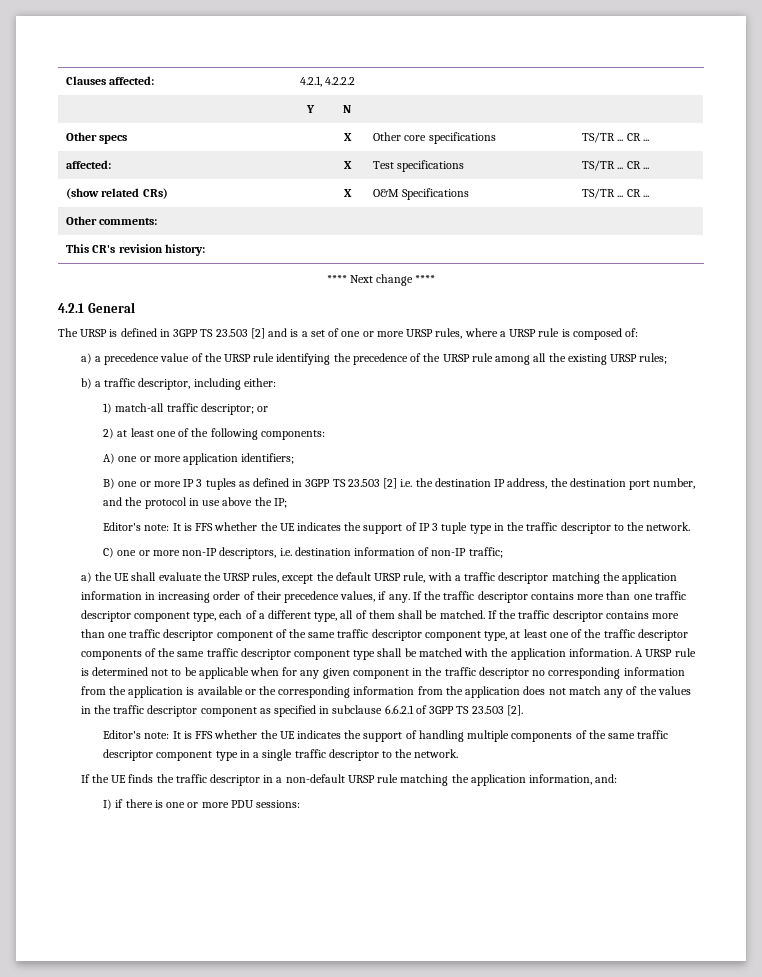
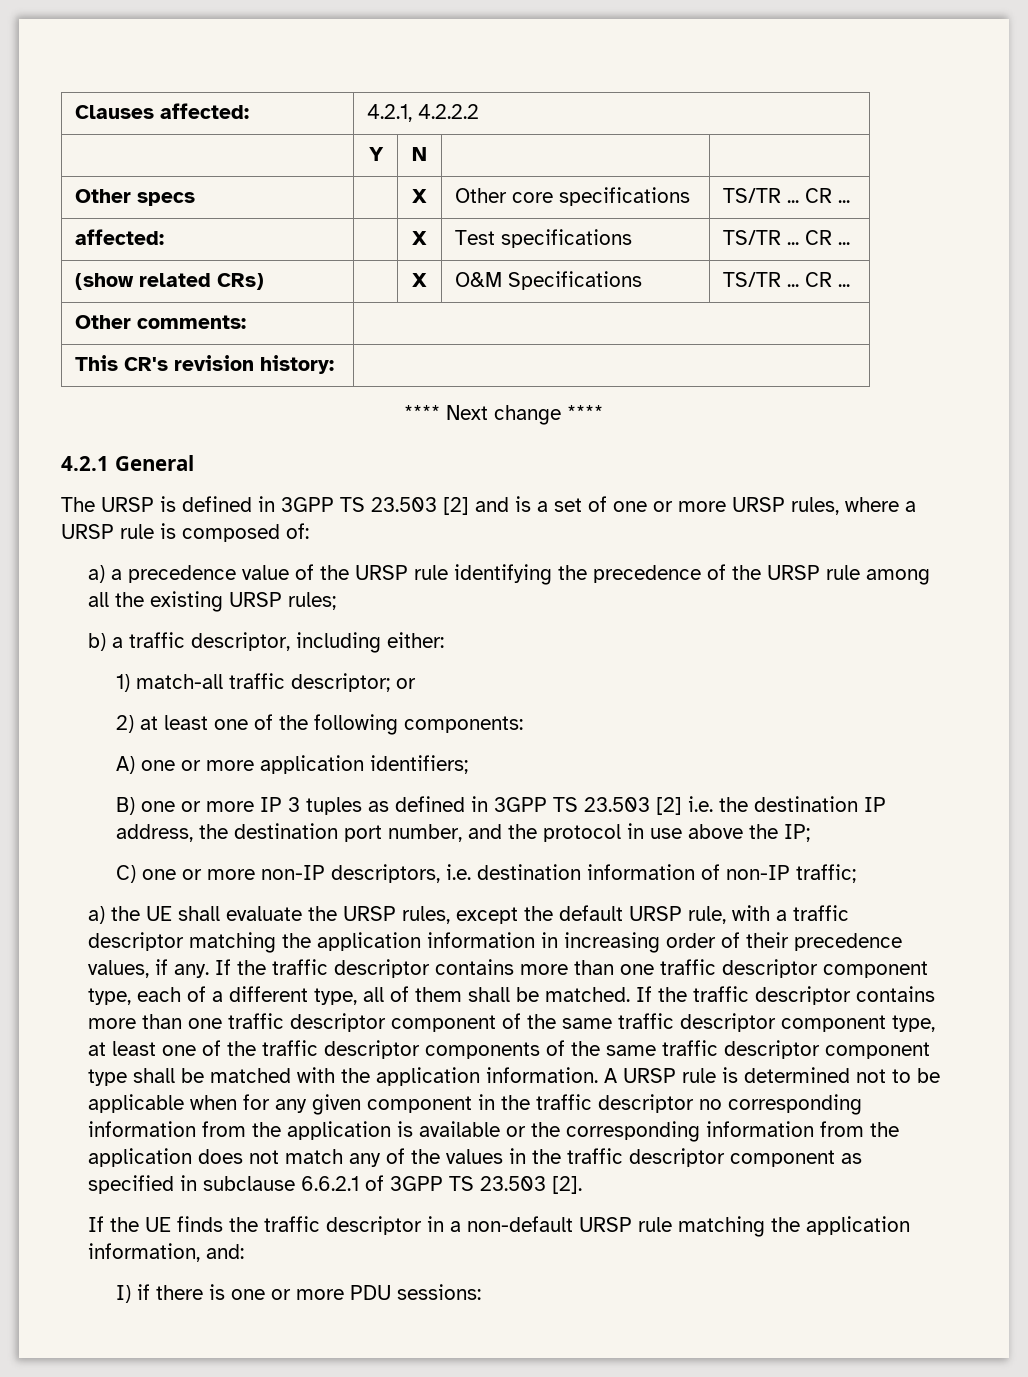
- Editor's note: It is FFS whether the UE indicates the support of IP 3 tuple type in the traffic descriptor to the network.
- Editor's note: It is FFS whether the UE indicates the support of handling multiple components of the same traffic descriptor component type in a single traffic descriptor to the network.

